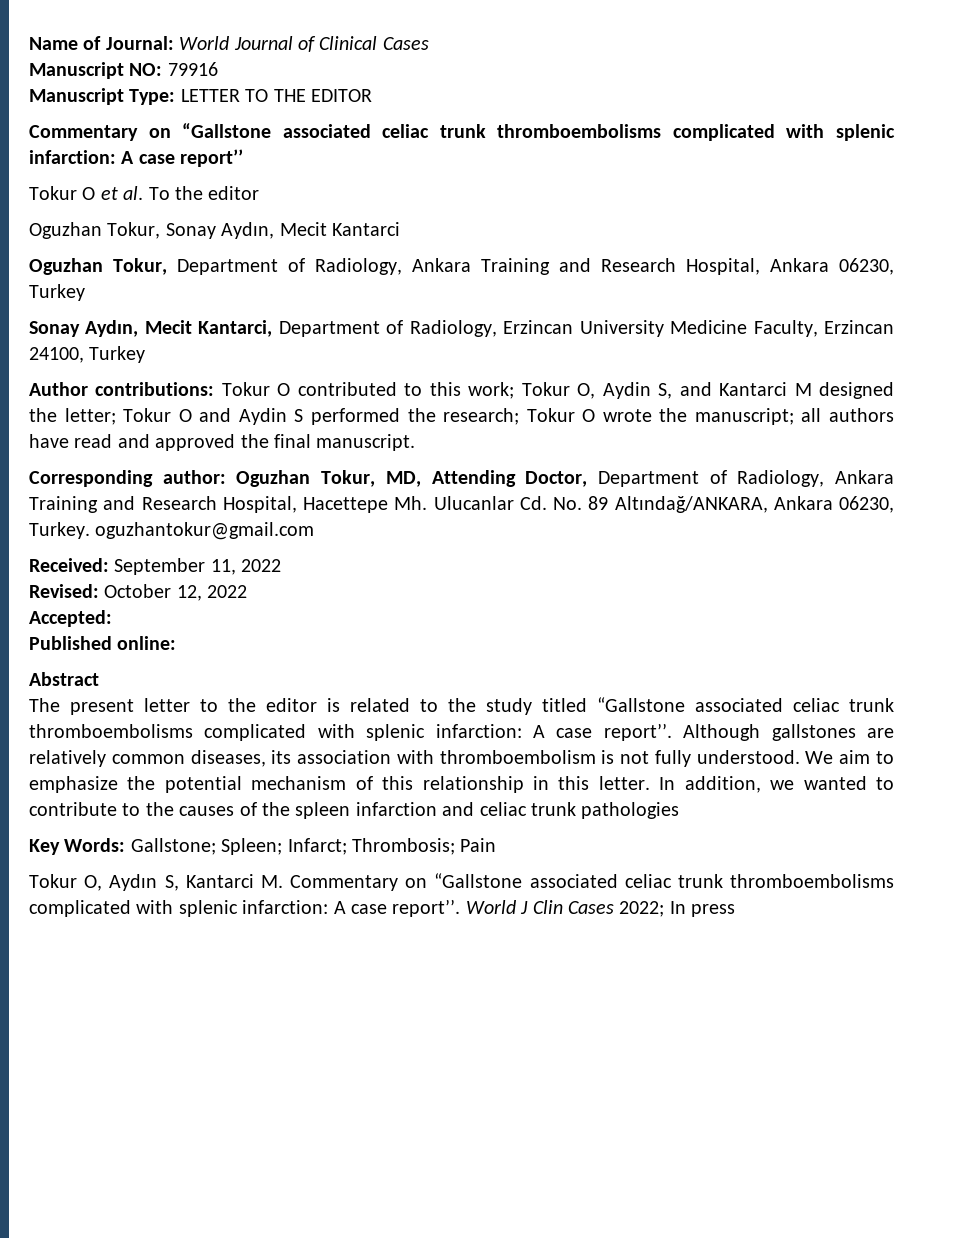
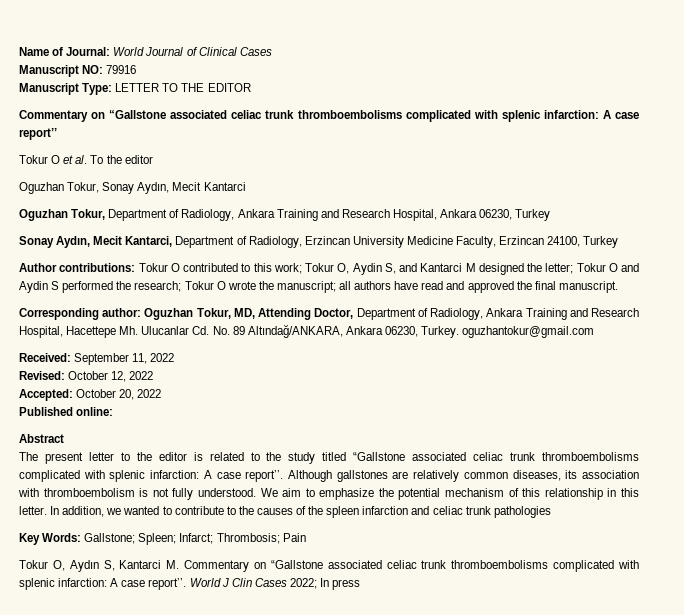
- Accepted:
+ Accepted: October 20, 2022

